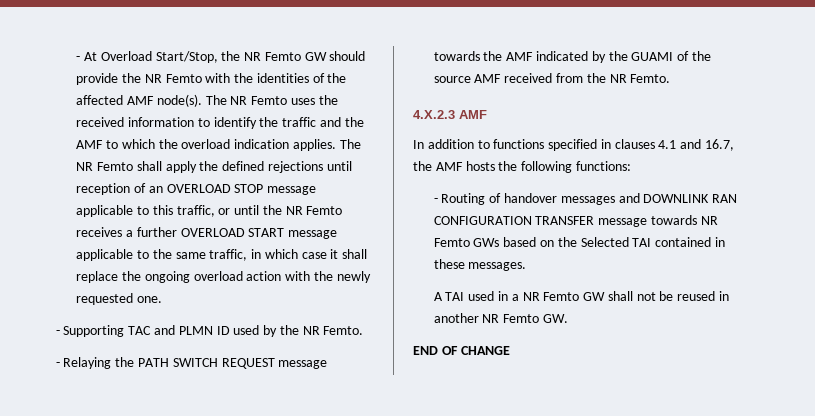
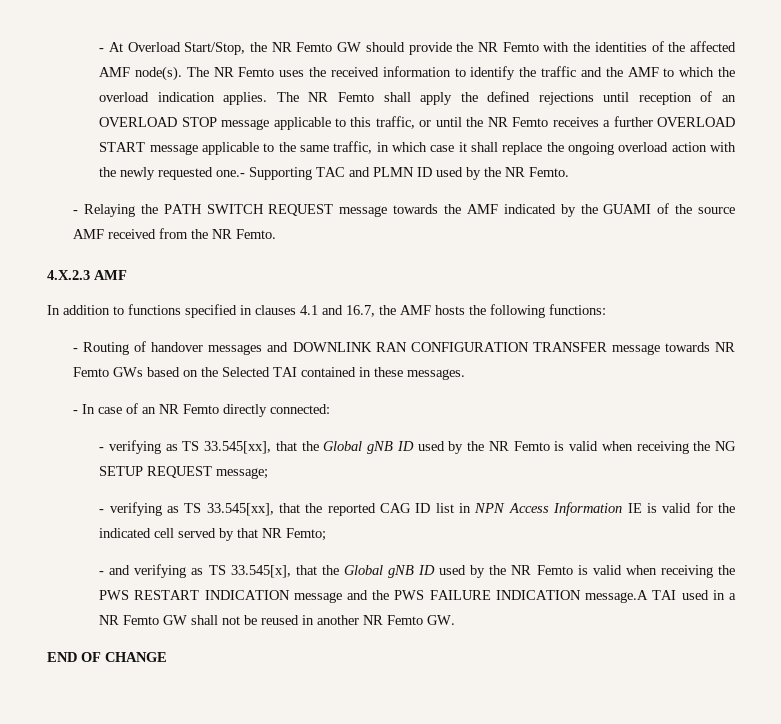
- The NR Femto shall apply the defined rejections until reception of an OVERLOAD STOP message applicable to this traffic, or until the NR Femto receives a further OVERLOAD START message applicable to the same traffic, in which case it shall replace the ongoing overload action with the newly requested one.
- - Supporting TAC and PLMN ID used by the NR Femto.
+ The NR Femto shall apply the defined rejections until reception of an OVERLOAD STOP message applicable to this traffic, or until the NR Femto receives a further OVERLOAD START message applicable to the same traffic, in which case it shall replace the ongoing overload action with the newly requested one.- Supporting TAC and PLMN ID used by the NR Femto.
- A TAI used in a NR Femto GW shall not be reused in another NR Femto GW.
+ - In case of an NR Femto directly connected:
+ - verifying as TS 33.545[xx], that the Global gNB ID used by the NR Femto is valid when receiving the NG SETUP REQUEST message;
+ - verifying as TS 33.545[xx], that the reported CAG ID list in NPN Access Information IE is valid for the indicated cell served by that NR Femto;
+ - and verifying as TS 33.545[x], that the Global gNB ID used by the NR Femto is valid when receiving the PWS RESTART INDICATION message and the PWS FAILURE INDICATION message.A TAI used in a NR Femto GW shall not be reused in another NR Femto GW.

